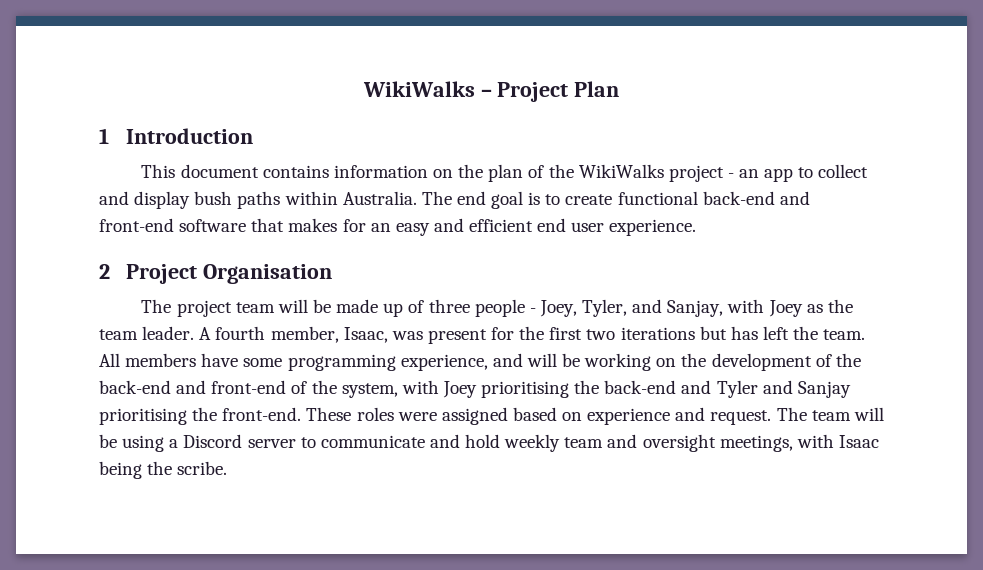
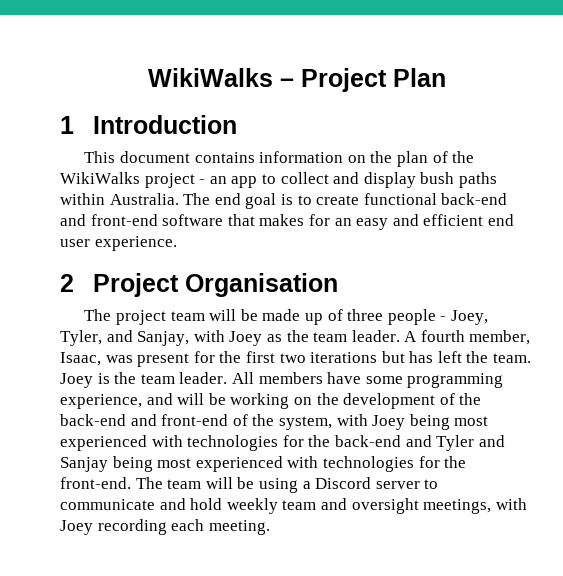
+ Joey is the team leader.
- All members have some programming experience, and will be working on the development of the back-end and front-end of the system, with Joey prioritising the back-end and Tyler and Sanjay prioritising the front-end. These roles were assigned based on experience and request.
+ All members have some programming experience, and will be working on the development of the back-end and front-end of the system, with Joey being most experienced with technologies for the back-end and Tyler and Sanjay being most experienced with technologies for the front-end.
- The team will be using a Discord server to communicate and hold weekly team and oversight meetings, with Isaac being the scribe.
+ The team will be using a Discord server to communicate and hold weekly team and oversight meetings, with Joey recording each meeting.

